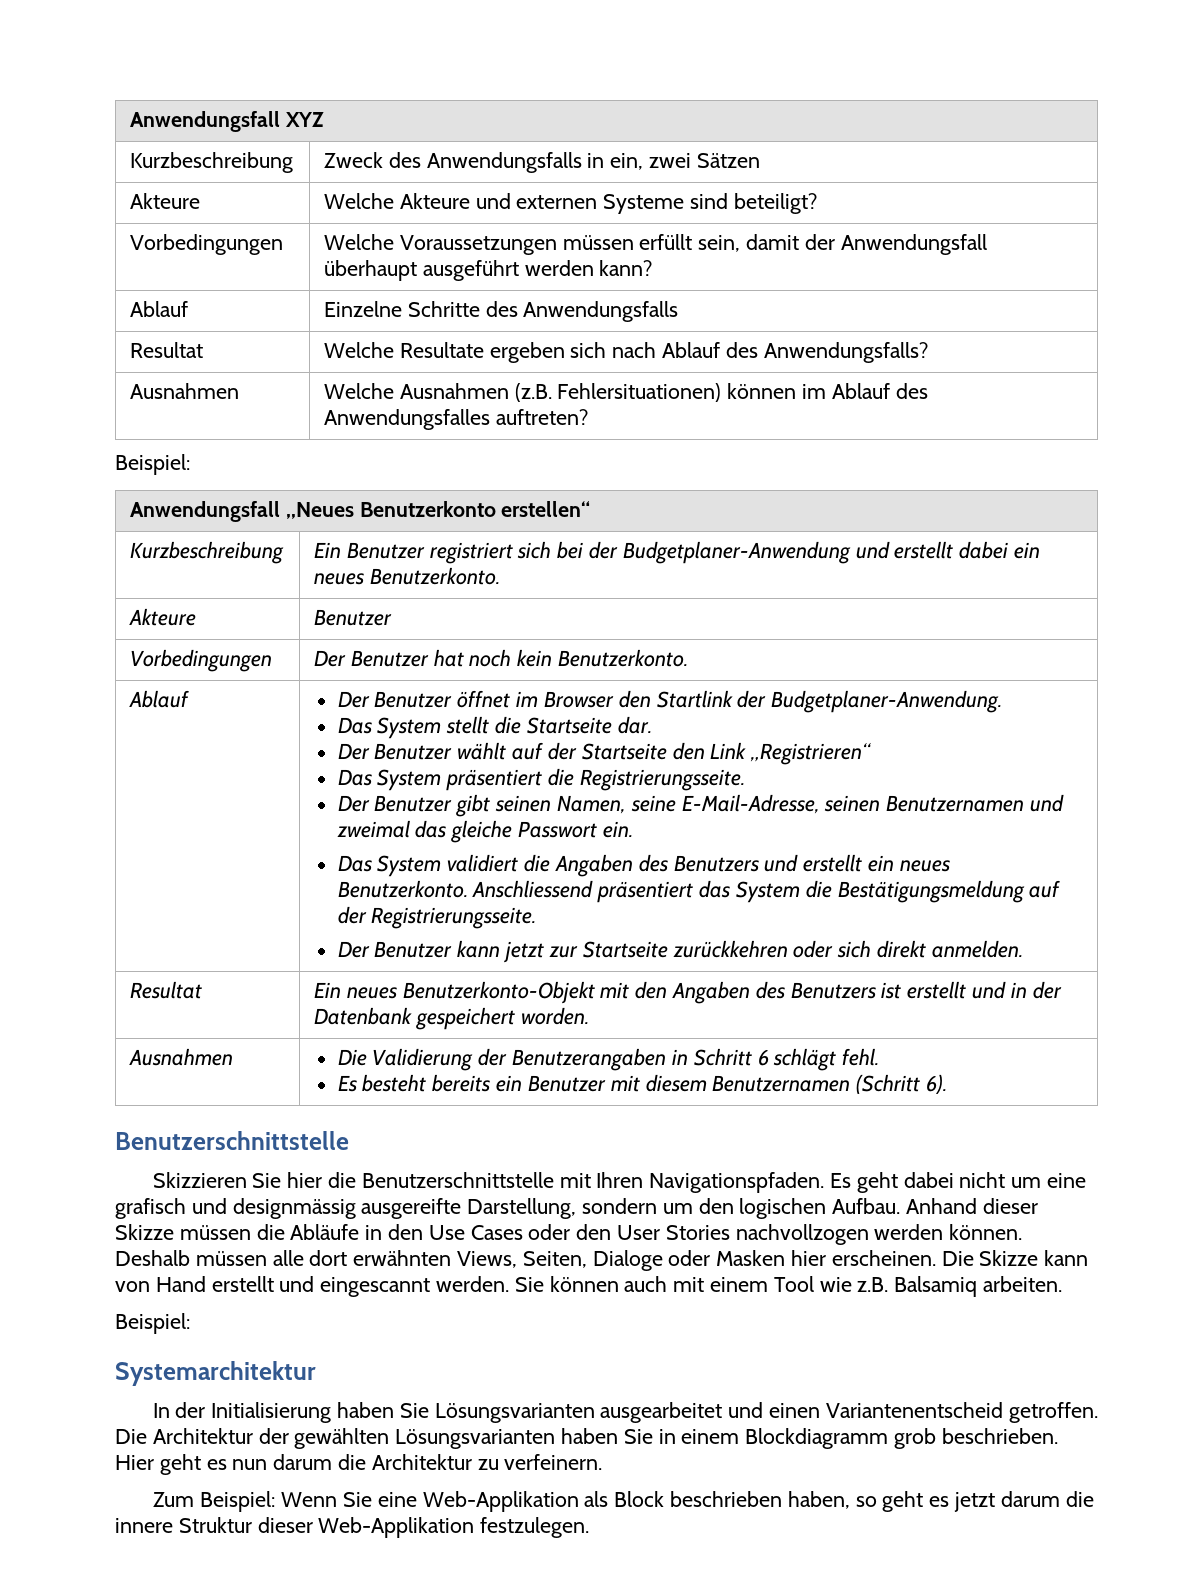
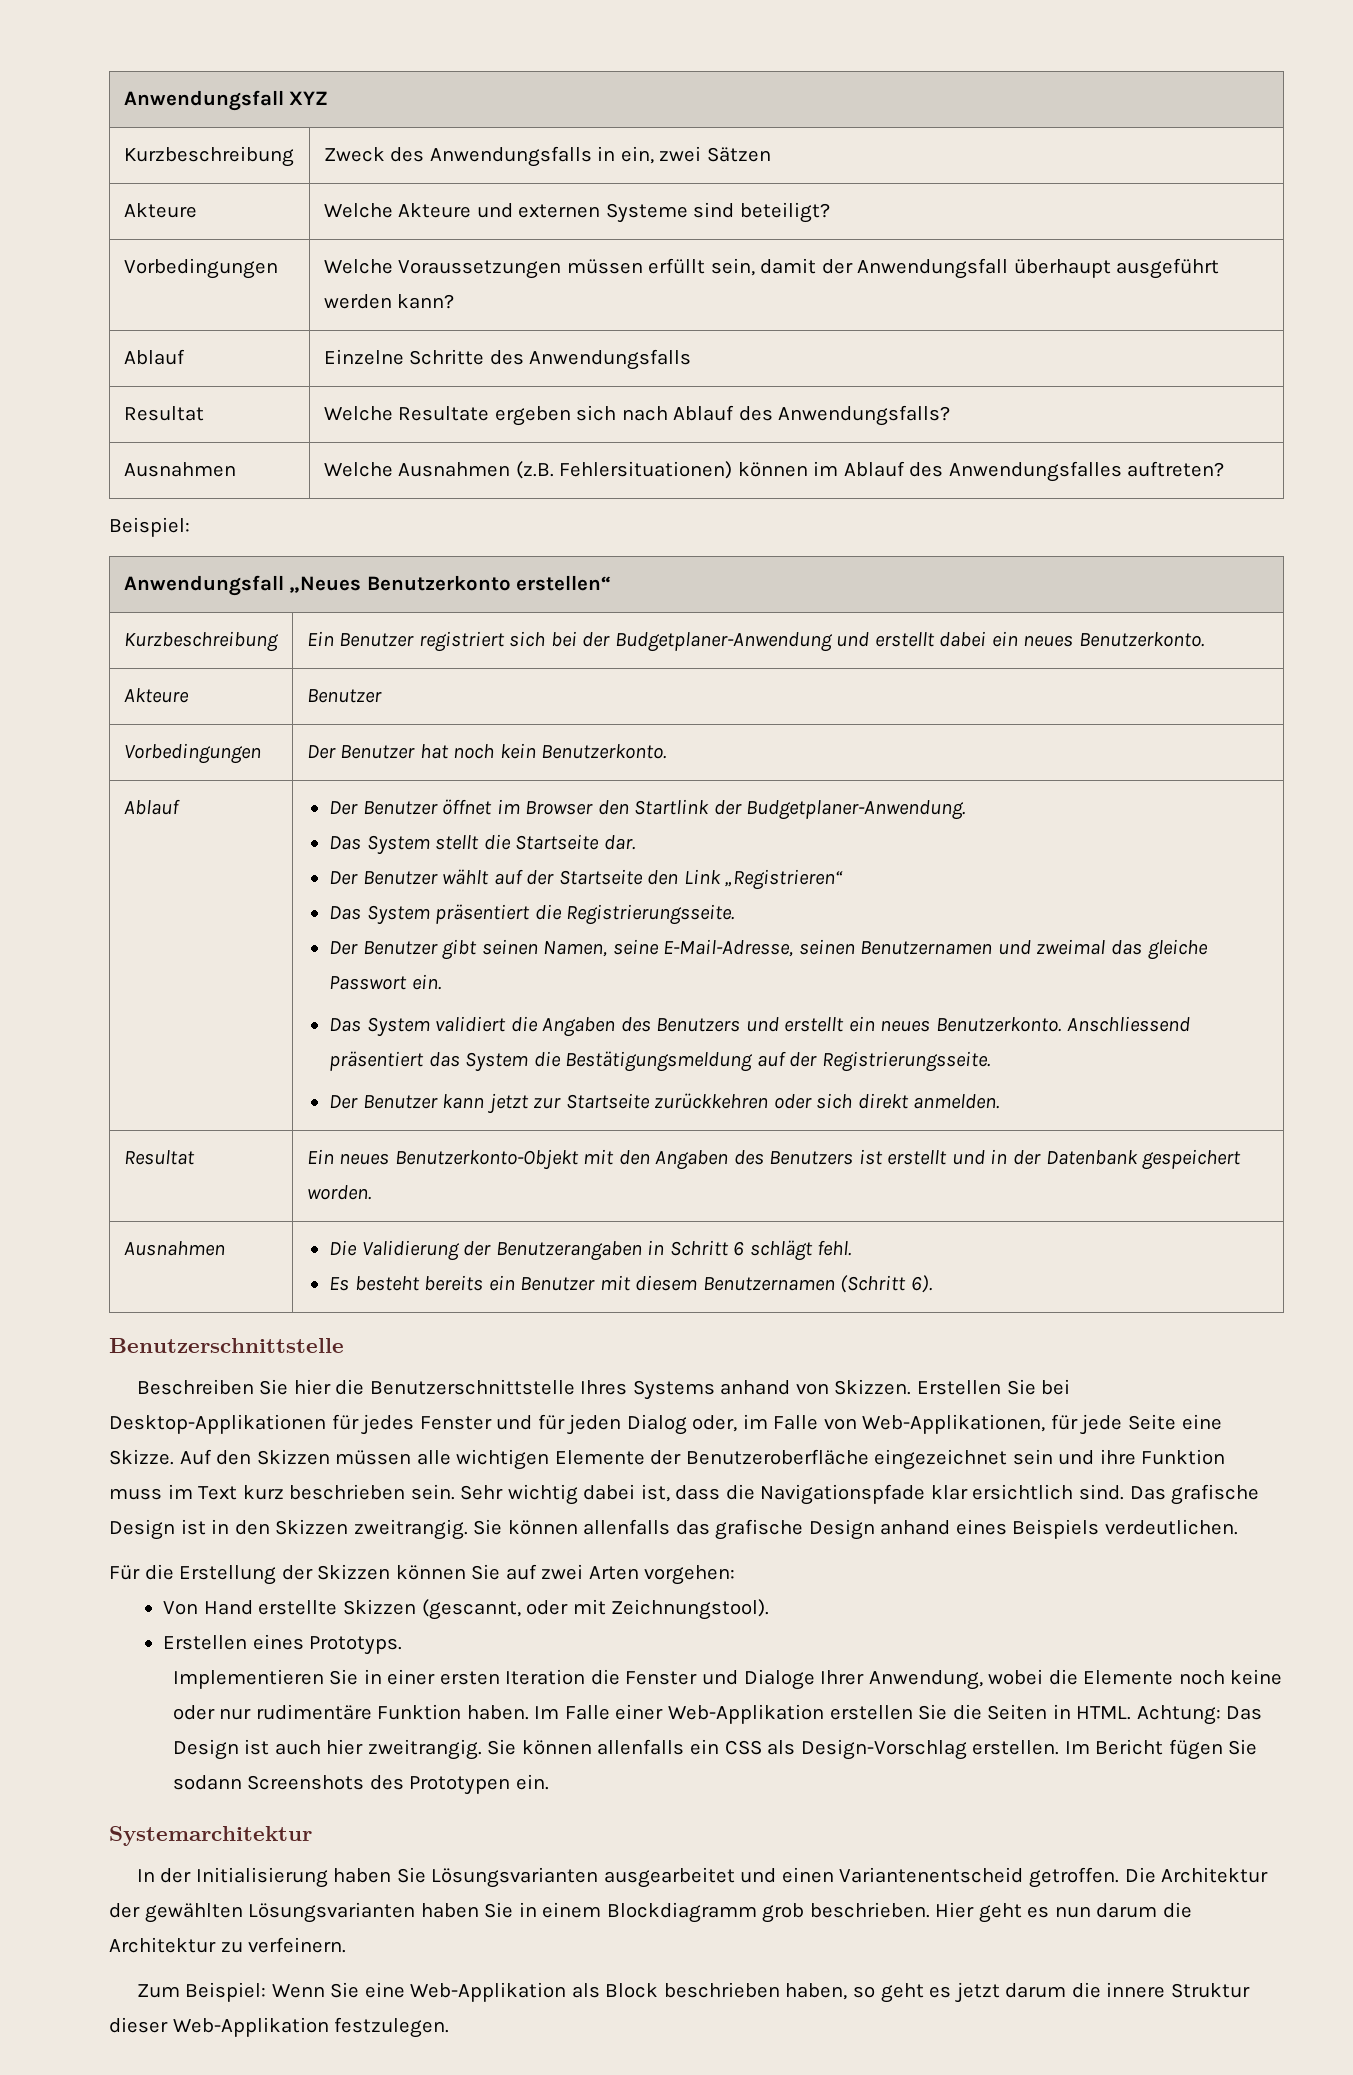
- Skizzieren Sie hier die Benutzerschnittstelle mit Ihren Navigationspfaden. Es geht dabei nicht um eine grafisch und designmässig ausgereifte Darstellung, sondern um den logischen Aufbau. Anhand dieser Skizze müssen die Abläufe in den Use Cases oder den User Stories nachvollzogen werden können. Deshalb müssen alle dort erwähnten Views, Seiten, Dialoge oder Masken hier erscheinen. Die Skizze kann von Hand erstellt und eingescannt werden. Sie können auch mit einem Tool wie z.B. Balsamiq arbeiten.
- Beispiel:
+ Beschreiben Sie hier die Benutzerschnittstelle Ihres Systems anhand von Skizzen. Erstellen Sie bei Desktop-Applikationen für jedes Fenster und für jeden Dialog oder, im Falle von Web-Applikationen, für jede Seite eine Skizze. Auf den Skizzen müssen alle wichtigen Elemente der Benutzeroberfläche eingezeichnet sein und ihre Funktion muss im Text kurz beschrieben sein. Sehr wichtig dabei ist, dass die Navigationspfade klar ersichtlich sind. Das grafische Design ist in den Skizzen zweitrangig. Sie können allenfalls das grafische Design anhand eines Beispiels verdeutlichen.
+ Für die Erstellung der Skizzen können Sie auf zwei Arten vorgehen:
+ Von Hand erstellte Skizzen (gescannt, oder mit Zeichnungstool).
+ Erstellen eines Prototyps.
+ Implementieren Sie in einer ersten Iteration die Fenster und Dialoge Ihrer Anwendung, wobei die Elemente noch keine oder nur rudimentäre Funktion haben. Im Falle einer Web-Applikation erstellen Sie die Seiten in HTML. Achtung: Das Design ist auch hier zweitrangig. Sie können allenfalls ein CSS als Design-Vorschlag erstellen. Im Bericht fügen Sie sodann Screenshots des Prototypen ein.

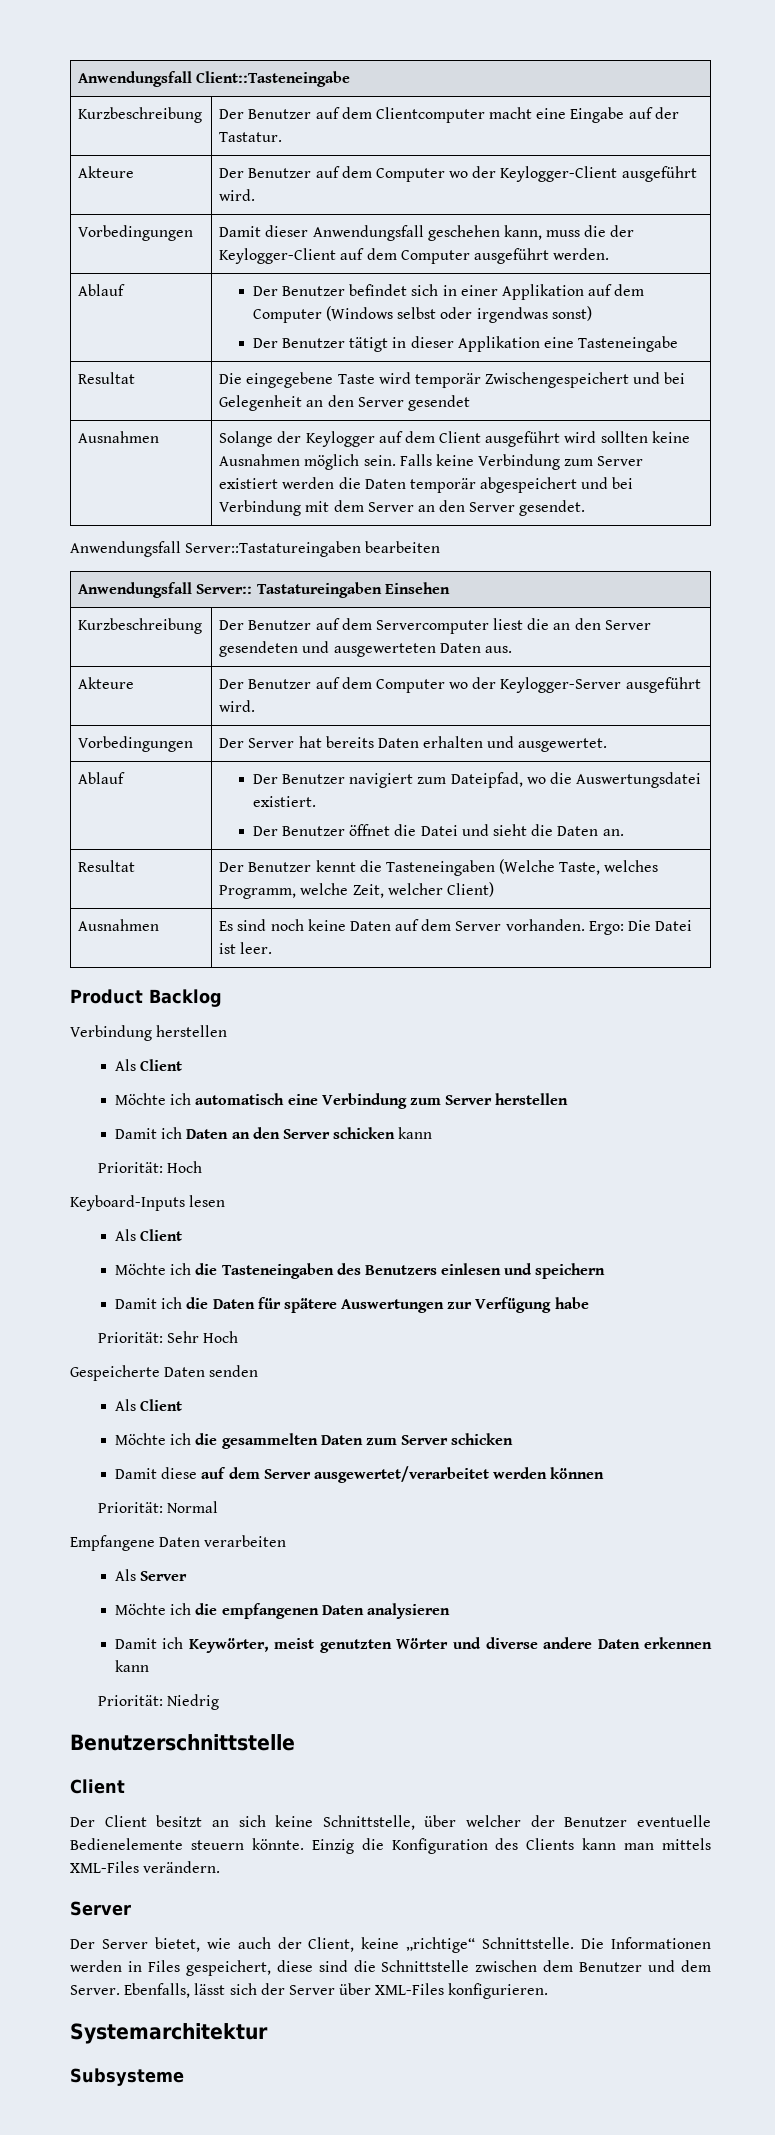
- Anwendungsfall XYZ
- Kurzbeschreibung | Zweck des Anwendungsfalls in ein, zwei Sätzen
- Akteure | Welche Akteure und externen Systeme sind beteiligt?
- Vorbedingungen | Welche Voraussetzungen müssen erfüllt sein, damit der Anwendungsfall überhaupt ausgeführt werden kann?
- Ablauf | Einzelne Schritte des Anwendungsfalls
- Resultat | Welche Resultate ergeben sich nach Ablauf des Anwendungsfalls?
- Ausnahmen | Welche Ausnahmen (z.B. Fehlersituationen) können im Ablauf des Anwendungsfalles auftreten?
- Beispiel:
- Anwendungsfall „Neues Benutzerkonto erstellen“
- Kurzbeschreibung | Ein Benutzer registriert sich bei der Budgetplaner-Anwendung und erstellt dabei ein neues Benutzerkonto.
- Akteure | Benutzer
- Vorbedingungen | Der Benutzer hat noch kein Benutzerkonto.
- Ablauf | Der Benutzer öffnet im Browser den Startlink der Budgetplaner-Anwendung.
- Das System stellt die Startseite dar.
- Der Benutzer wählt auf der Startseite den Link „Registrieren“
- Das System präsentiert die Registrierungsseite.
- Der Benutzer gibt seinen Namen, seine E-Mail-Adresse, seinen Benutzernamen und zweimal das gleiche Passwort ein.
- Das System validiert die Angaben des Benutzers und erstellt ein neues Benutzerkonto. Anschliessend präsentiert das System die Bestätigungsmeldung auf der Registrierungsseite.
- Der Benutzer kann jetzt zur Startseite zurückkehren oder sich direkt anmelden.
- Resultat | Ein neues Benutzerkonto-Objekt mit den Angaben des Benutzers ist erstellt und in der Datenbank gespeichert worden.
- Ausnahmen | Die Validierung der Benutzerangaben in Schritt 6 schlägt fehl.
- Es besteht bereits ein Benutzer mit diesem Benutzernamen (Schritt 6).
+ Anwendungsfall Client::Tasteneingabe
+ Kurzbeschreibung | Der Benutzer auf dem Clientcomputer macht eine Eingabe auf der Tastatur.
+ Akteure | Der Benutzer auf dem Computer wo der Keylogger-Client ausgeführt wird.
+ Vorbedingungen | Damit dieser Anwendungsfall geschehen kann, muss die der Keylogger-Client auf dem Computer ausgeführt werden.
+ Ablauf | Der Benutzer befindet sich in einer Applikation auf dem Computer (Windows selbst oder irgendwas sonst)
+ Der Benutzer tätigt in dieser Applikation eine Tasteneingabe
+ Resultat | Die eingegebene Taste wird temporär Zwischengespeichert und bei Gelegenheit an den Server gesendet
+ Ausnahmen | Solange der Keylogger auf dem Client ausgeführt wird sollten keine Ausnahmen möglich sein. Falls keine Verbindung zum Server existiert werden die Daten temporär abgespeichert und bei Verbindung mit dem Server an den Server gesendet.
+ Anwendungsfall Server::Tastatureingaben bearbeiten
+ Anwendungsfall Server:: Tastatureingaben Einsehen
+ Kurzbeschreibung | Der Benutzer auf dem Servercomputer liest die an den Server gesendeten und ausgewerteten Daten aus.
+ Akteure | Der Benutzer auf dem Computer wo der Keylogger-Server ausgeführt wird.
+ Vorbedingungen | Der Server hat bereits Daten erhalten und ausgewertet.
+ Ablauf | Der Benutzer navigiert zum Dateipfad, wo die Auswertungsdatei existiert.
+ Der Benutzer öffnet die Datei und sieht die Daten an.
+ Resultat | Der Benutzer kennt die Tasteneingaben (Welche Taste, welches Programm, welche Zeit, welcher Client)
+ Ausnahmen | Es sind noch keine Daten auf dem Server vorhanden. Ergo: Die Datei ist leer.
+ Product Backlog
+ Verbindung herstellen
+ Als Client
+ Möchte ich automatisch eine Verbindung zum Server herstellen
+ Damit ich Daten an den Server schicken kann
+ Priorität: Hoch
+ Keyboard-Inputs lesen
+ Als Client
+ Möchte ich die Tasteneingaben des Benutzers einlesen und speichern
+ Damit ich die Daten für spätere Auswertungen zur Verfügung habe
+ Priorität: Sehr Hoch
+ Gespeicherte Daten senden
+ Als Client
+ Möchte ich die gesammelten Daten zum Server schicken
+ Damit diese auf dem Server ausgewertet/verarbeitet werden können
+ Priorität: Normal
+ Empfangene Daten verarbeiten
+ Als Server
+ Möchte ich die empfangenen Daten analysieren
+ Damit ich Keywörter, meist genutzten Wörter und diverse andere Daten erkennen kann
+ Priorität: Niedrig
  Benutzerschnittstelle
- Beschreiben Sie hier die Benutzerschnittstelle Ihres Systems anhand von Skizzen. Erstellen Sie bei Desktop-Applikationen für jedes Fenster und für jeden Dialog oder, im Falle von Web-Applikationen, für jede Seite eine Skizze. Auf den Skizzen müssen alle wichtigen Elemente der Benutzeroberfläche eingezeichnet sein und ihre Funktion muss im Text kurz beschrieben sein. Sehr wichtig dabei ist, dass die Navigationspfade klar ersichtlich sind. Das grafische Design ist in den Skizzen zweitrangig. Sie können allenfalls das grafische Design anhand eines Beispiels verdeutlichen.
- Für die Erstellung der Skizzen können Sie auf zwei Arten vorgehen:
- Von Hand erstellte Skizzen (gescannt, oder mit Zeichnungstool).
- Erstellen eines Prototyps.
- Implementieren Sie in einer ersten Iteration die Fenster und Dialoge Ihrer Anwendung, wobei die Elemente noch keine oder nur rudimentäre Funktion haben. Im Falle einer Web-Applikation erstellen Sie die Seiten in HTML. Achtung: Das Design ist auch hier zweitrangig. Sie können allenfalls ein CSS als Design-Vorschlag erstellen. Im Bericht fügen Sie sodann Screenshots des Prototypen ein.
+ Client
+ Der Client besitzt an sich keine Schnittstelle, über welcher der Benutzer eventuelle Bedienelemente steuern könnte. Einzig die Konfiguration des Clients kann man mittels XML-Files verändern.
+ Server
+ Der Server bietet, wie auch der Client, keine „richtige“ Schnittstelle. Die Informationen werden in Files gespeichert, diese sind die Schnittstelle zwischen dem Benutzer und dem Server. Ebenfalls, lässt sich der Server über XML-Files konfigurieren.
  Systemarchitektur
- In der Initialisierung haben Sie Lösungsvarianten ausgearbeitet und einen Variantenentscheid getroffen. Die Architektur der gewählten Lösungsvarianten haben Sie in einem Blockdiagramm grob beschrieben. Hier geht es nun darum die Architektur zu verfeinern.
- Zum Beispiel: Wenn Sie eine Web-Applikation als Block beschrieben haben, so geht es jetzt darum die innere Struktur dieser Web-Applikation festzulegen.
+ Subsysteme

